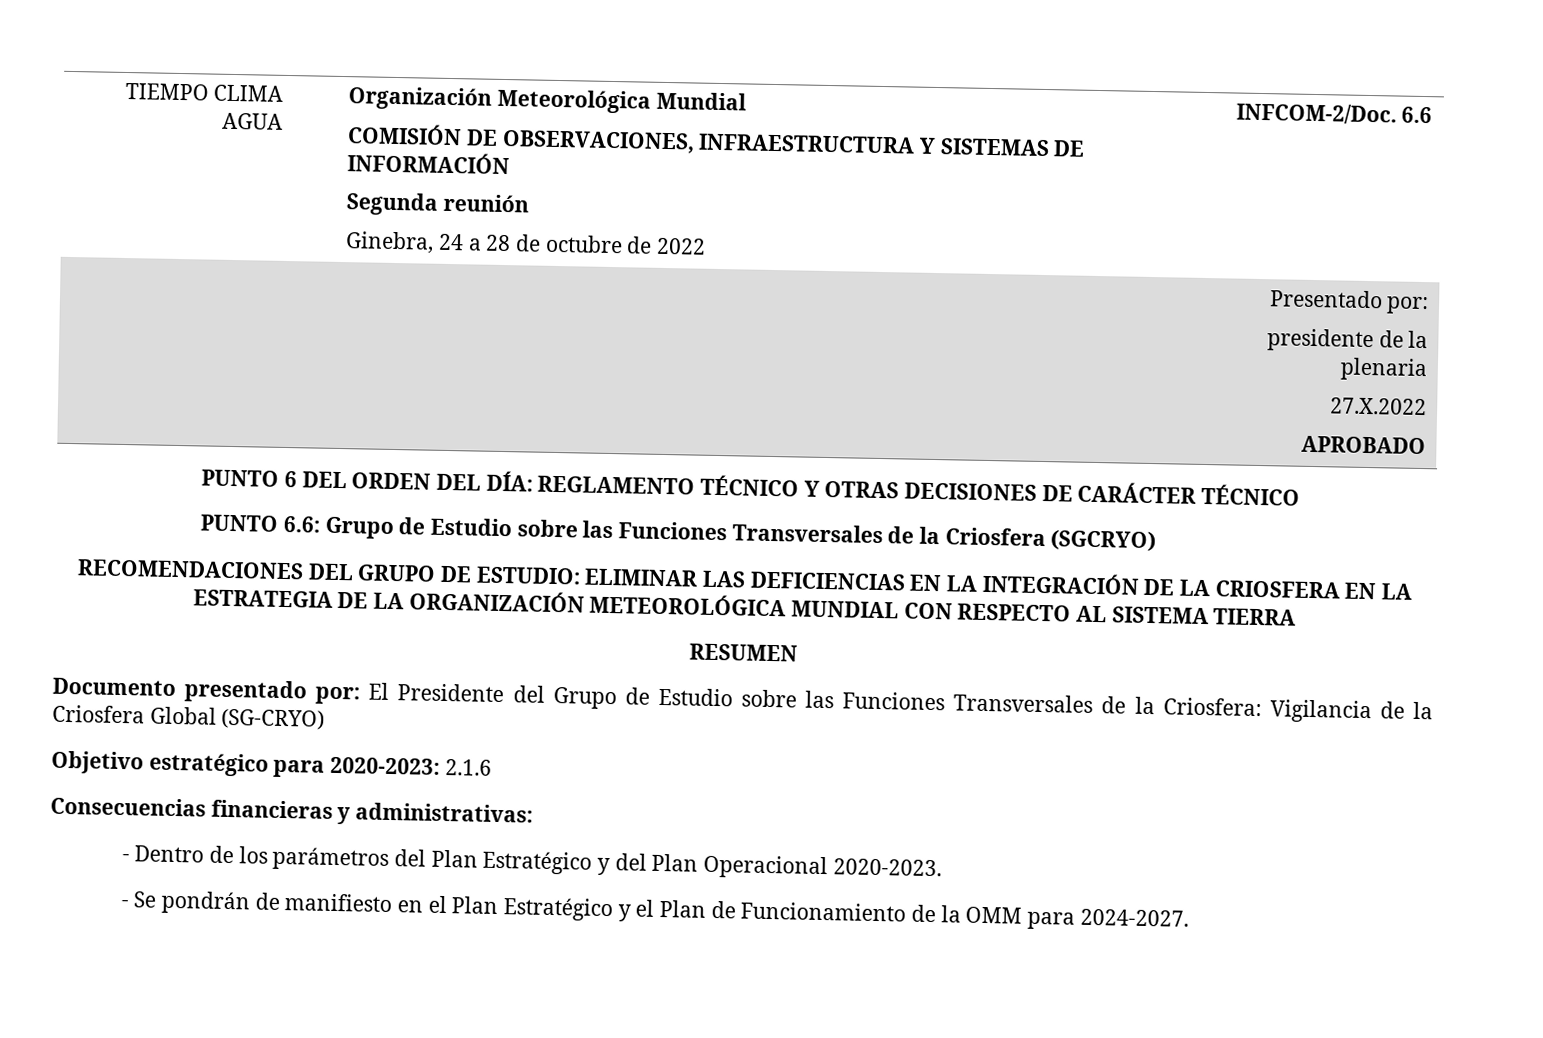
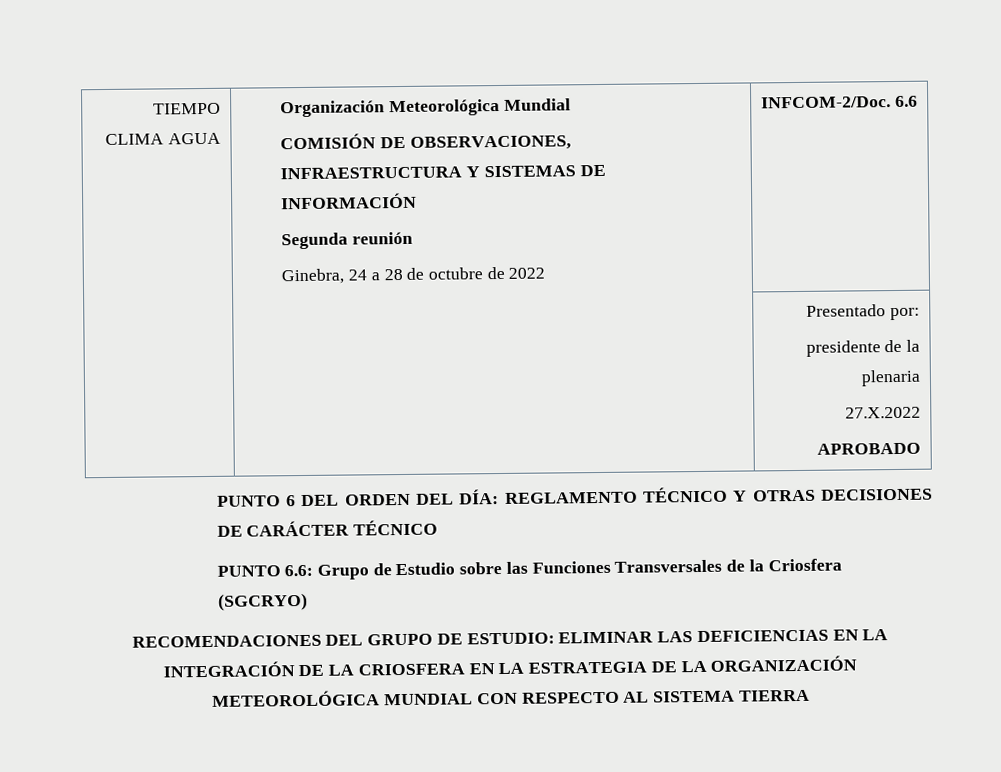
- RESUMEN
- Documento presentado por: El Presidente del Grupo de Estudio sobre las Funciones Transversales de la Criosfera: Vigilancia de la Criosfera Global (SG-CRYO)
- Objetivo estratégico para 2020-2023: 2.1.6
- Consecuencias financieras y administrativas:
- - Dentro de los parámetros del Plan Estratégico y del Plan Operacional 2020-2023.
- - Se pondrán de manifiesto en el Plan Estratégico y el Plan de Funcionamiento de la OMM para 2024-2027.

